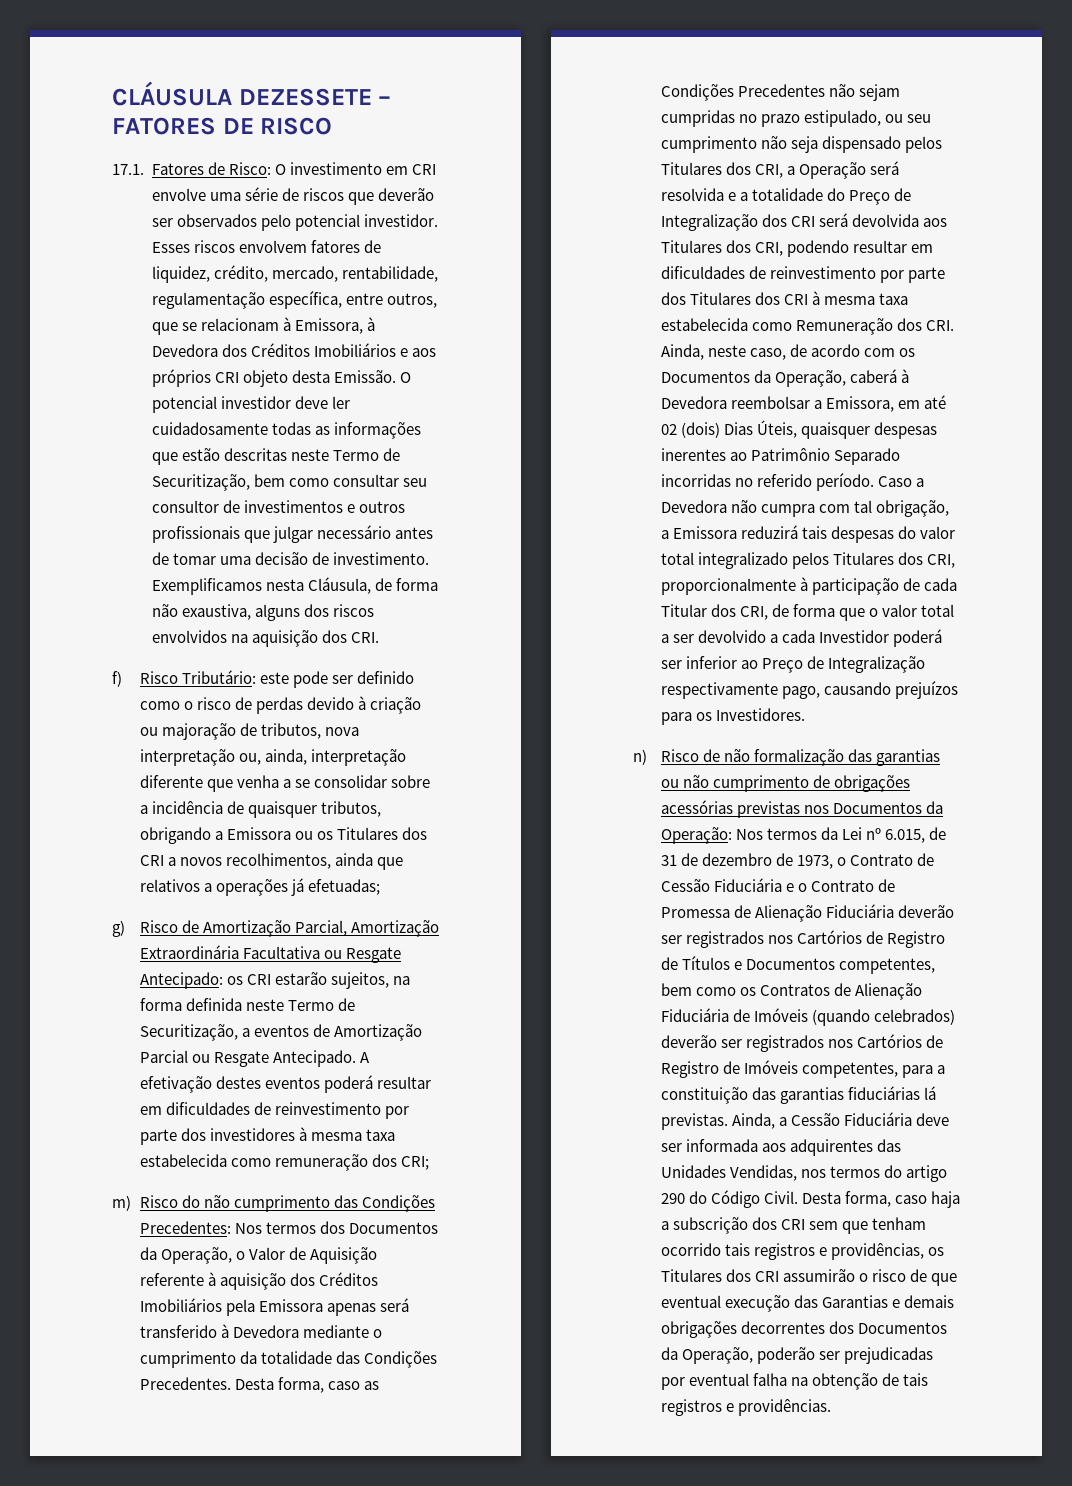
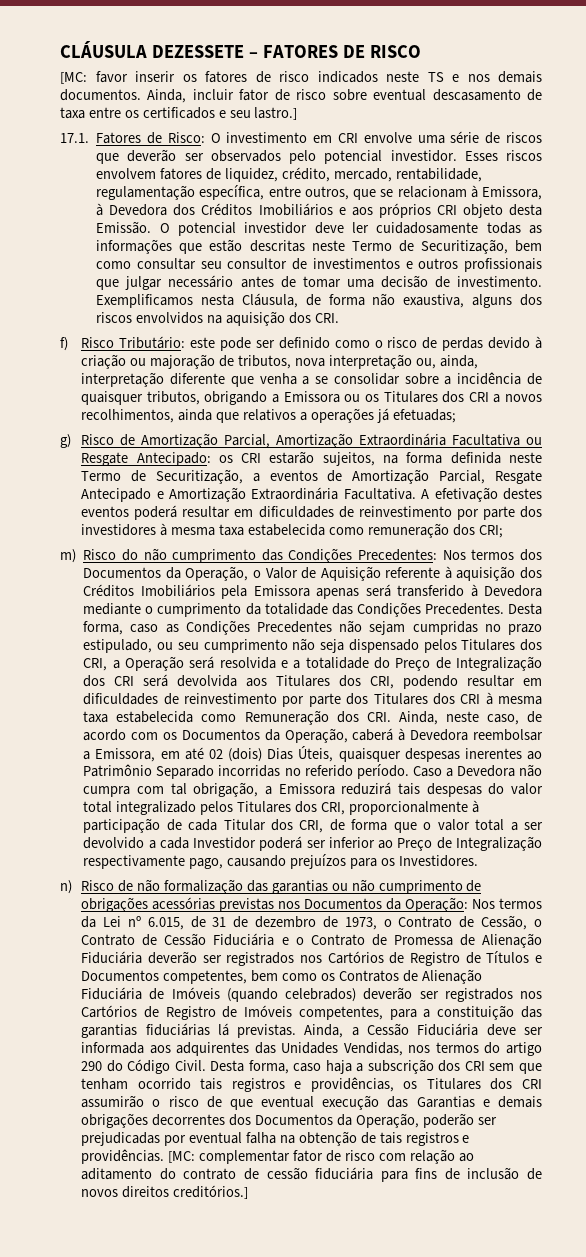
+ [MC: favor inserir os fatores de risco indicados neste TS e nos demais documentos. Ainda, incluir fator de risco sobre eventual descasamento de taxa entre os certificados e seu lastro.]
- g) Risco de Amortização Parcial, Amortização Extraordinária Facultativa ou Resgate Antecipado: os CRI estarão sujeitos, na forma definida neste Termo de Securitização, a eventos de Amortização Parcial ou Resgate Antecipado.
+ g) Risco de Amortização Parcial, Amortização Extraordinária Facultativa ou Resgate Antecipado: os CRI estarão sujeitos, na forma definida neste Termo de Securitização, a eventos de Amortização Parcial, Resgate Antecipado e Amortização Extraordinária Facultativa.
- Nos termos da Lei nº 6.015, de 31 de dezembro de 1973, o Contrato de Cessão Fiduciária e o Contrato de Promessa de Alienação Fiduciária deverão ser registrados nos Cartórios de Registro de Títulos e Documentos competentes, bem como os Contratos de Alienação Fiduciária de Imóveis (quando celebrados) deverão ser registrados nos Cartórios de Registro de Imóveis competentes, para a constituição das garantias fiduciárias lá previstas.
+ Nos termos da Lei nº 6.015, de 31 de dezembro de 1973, o Contrato de Cessão, o Contrato de Cessão Fiduciária e o Contrato de Promessa de Alienação Fiduciária deverão ser registrados nos Cartórios de Registro de Títulos e Documentos competentes, bem como os Contratos de Alienação Fiduciária de Imóveis (quando celebrados) deverão ser registrados nos Cartórios de Registro de Imóveis competentes, para a constituição das garantias fiduciárias lá previstas.
+ [MC: complementar fator de risco com relação ao aditamento do contrato de cessão fiduciária para fins de inclusão de novos direitos creditórios.]

